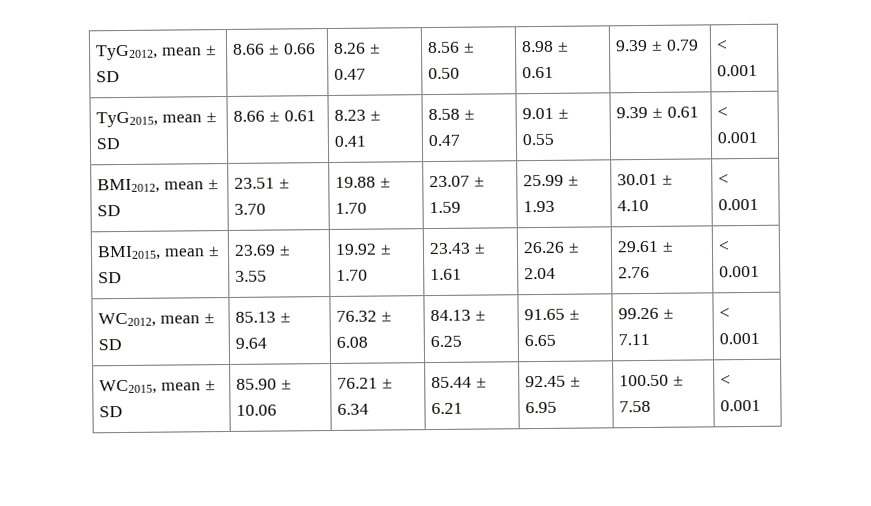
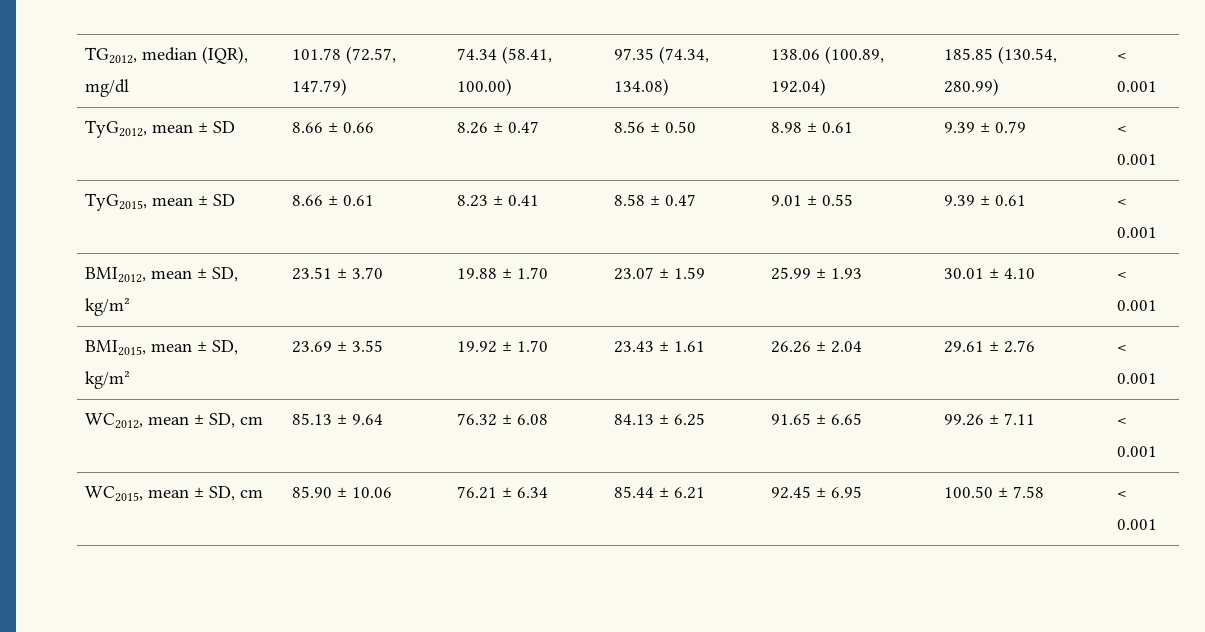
+ TG2012, median (IQR), mg/dl | 101.78 (72.57, 147.79) | 74.34 (58.41, 100.00) | 97.35 (74.34, 134.08) | 138.06 (100.89, 192.04) | 185.85 (130.54, 280.99) | < 0.001
- BMI2012, mean ± SD | 23.51 ± 3.70 | 19.88 ± 1.70 | 23.07 ± 1.59 | 25.99 ± 1.93 | 30.01 ± 4.10 | < 0.001
+ BMI2012, mean ± SD, kg/m² | 23.51 ± 3.70 | 19.88 ± 1.70 | 23.07 ± 1.59 | 25.99 ± 1.93 | 30.01 ± 4.10 | < 0.001
- BMI2015, mean ± SD | 23.69 ± 3.55 | 19.92 ± 1.70 | 23.43 ± 1.61 | 26.26 ± 2.04 | 29.61 ± 2.76 | < 0.001
+ BMI2015, mean ± SD, kg/m² | 23.69 ± 3.55 | 19.92 ± 1.70 | 23.43 ± 1.61 | 26.26 ± 2.04 | 29.61 ± 2.76 | < 0.001
- WC2012, mean ± SD | 85.13 ± 9.64 | 76.32 ± 6.08 | 84.13 ± 6.25 | 91.65 ± 6.65 | 99.26 ± 7.11 | < 0.001
+ WC2012, mean ± SD, cm | 85.13 ± 9.64 | 76.32 ± 6.08 | 84.13 ± 6.25 | 91.65 ± 6.65 | 99.26 ± 7.11 | < 0.001
- WC2015, mean ± SD | 85.90 ± 10.06 | 76.21 ± 6.34 | 85.44 ± 6.21 | 92.45 ± 6.95 | 100.50 ± 7.58 | < 0.001
+ WC2015, mean ± SD, cm | 85.90 ± 10.06 | 76.21 ± 6.34 | 85.44 ± 6.21 | 92.45 ± 6.95 | 100.50 ± 7.58 | < 0.001

